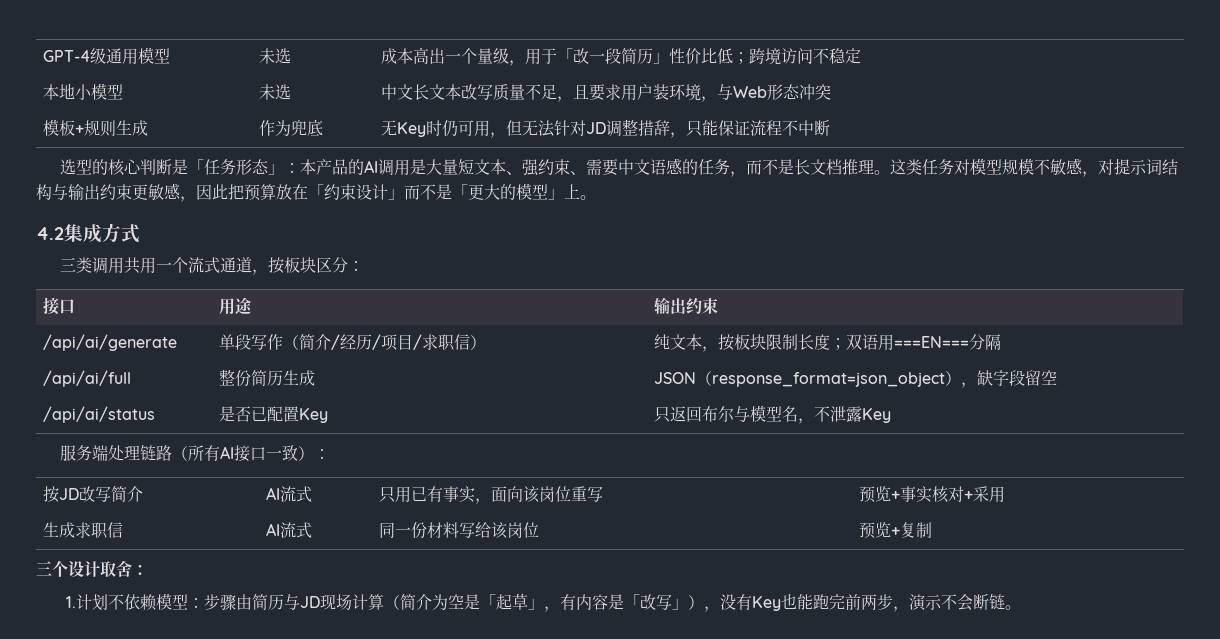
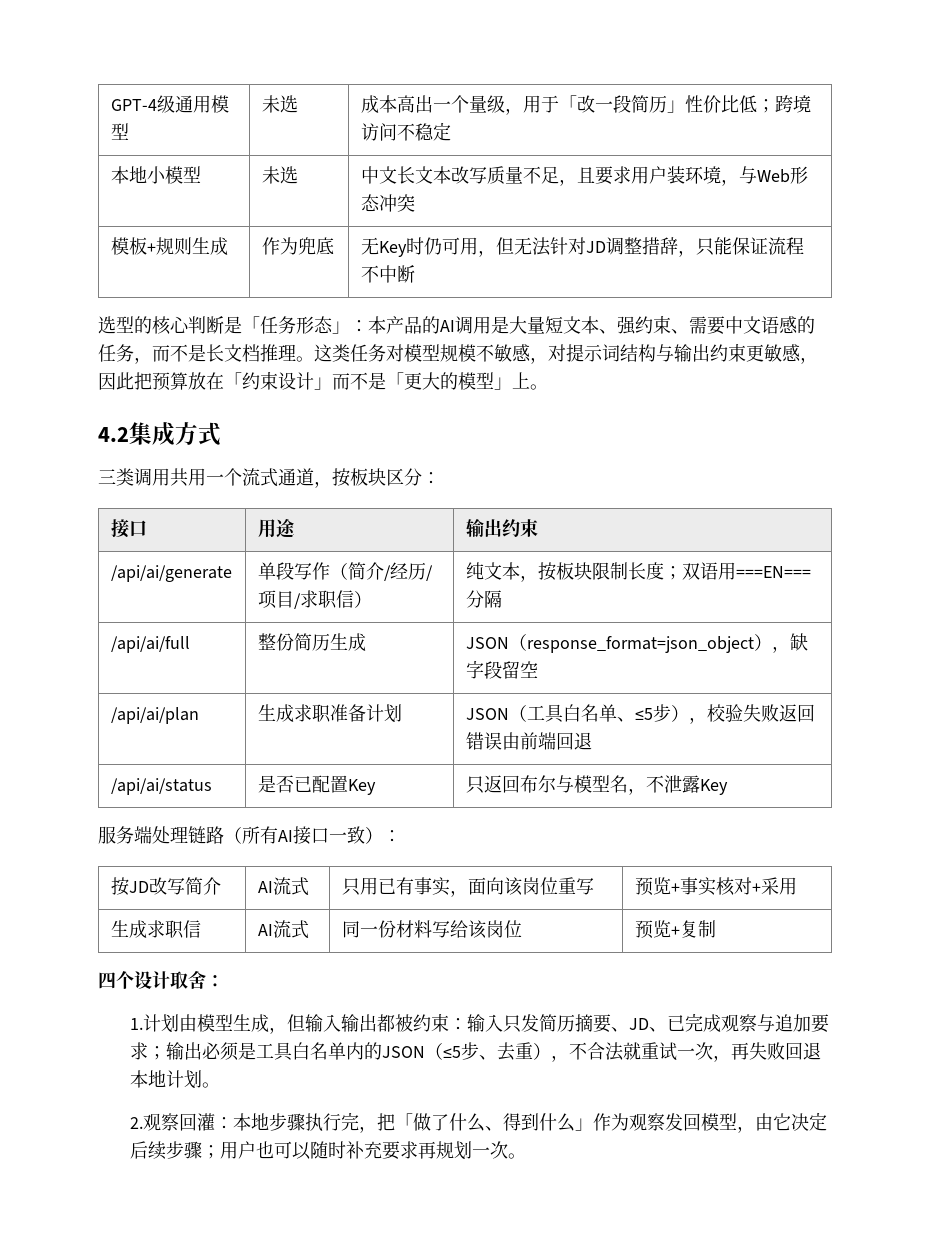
+ /api/ai/plan | 生成求职准备计划 | JSON（工具白名单、≤5步），校验失败返回错误由前端回退
- 三个设计取舍：
+ 四个设计取舍：
- 1.计划不依赖模型：步骤由简历与JD现场计算（简介为空是「起草」，有内容是「改写」），没有Key也能跑完前两步，演示不会断链。
+ 1.计划由模型生成，但输入输出都被约束：输入只发简历摘要、JD、已完成观察与追加要求；输出必须是工具白名单内的JSON（≤5步、去重），不合法就重试一次，再失败回退本地计划。
+ 2.观察回灌：本地步骤执行完，把「做了什么、得到什么」作为观察发回模型，由它决定后续步骤；用户也可以随时补充要求再规划一次。

